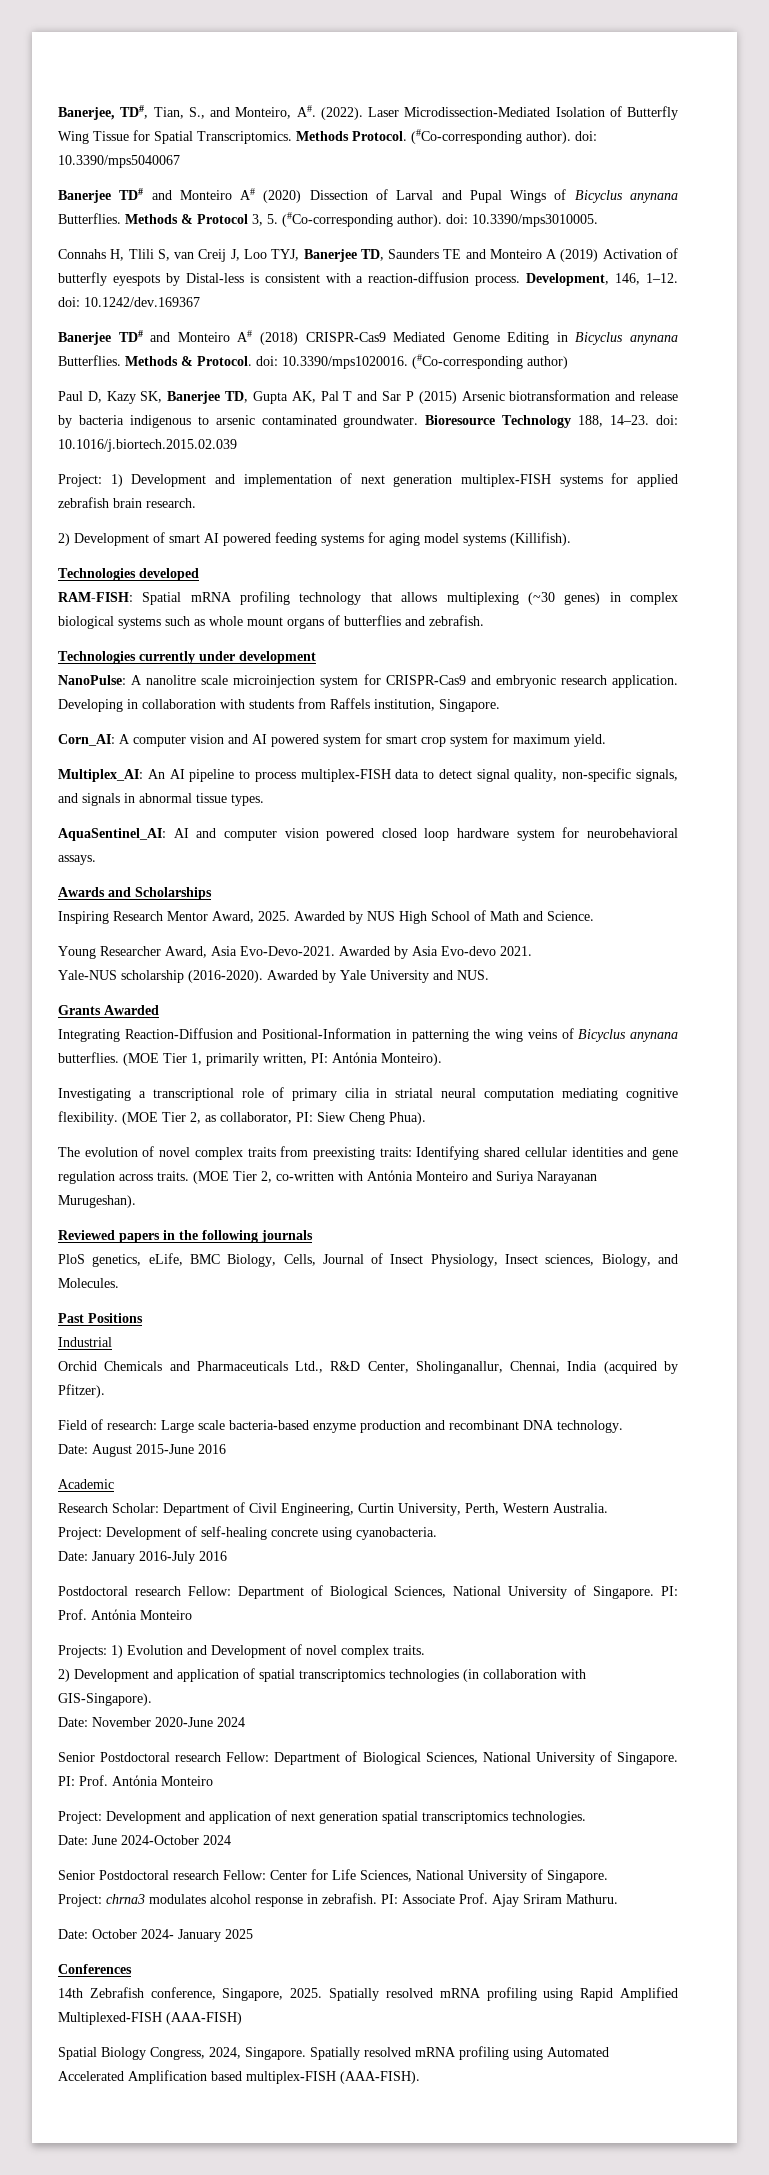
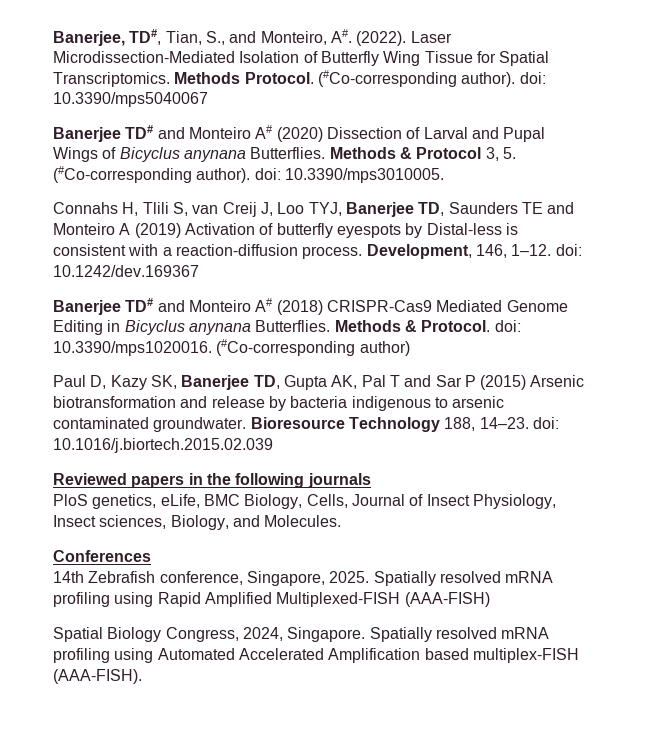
- Project: 1) Development and implementation of next generation multiplex-FISH systems for applied zebrafish brain research.
- 2) Development of smart AI powered feeding systems for aging model systems (Killifish).
- Technologies developed
- RAM-FISH: Spatial mRNA profiling technology that allows multiplexing (~30 genes) in complex biological systems such as whole mount organs of butterflies and zebrafish.
- Technologies currently under development
- NanoPulse: A nanolitre scale microinjection system for CRISPR-Cas9 and embryonic research application. Developing in collaboration with students from Raffels institution, Singapore.
- Corn_AI: A computer vision and AI powered system for smart crop system for maximum yield.
- Multiplex_AI: An AI pipeline to process multiplex-FISH data to detect signal quality, non-specific signals, and signals in abnormal tissue types.
- AquaSentinel_AI: AI and computer vision powered closed loop hardware system for neurobehavioral assays.
- Awards and Scholarships
- Inspiring Research Mentor Award, 2025. Awarded by NUS High School of Math and Science.
- Young Researcher Award, Asia Evo-Devo-2021. Awarded by Asia Evo-devo 2021.
- Yale-NUS scholarship (2016-2020). Awarded by Yale University and NUS.
- Grants Awarded
- Integrating Reaction-Diffusion and Positional-Information in patterning the wing veins of Bicyclus anynana butterflies. (MOE Tier 1, primarily written, PI: Antόnia Monteiro).
- Investigating a transcriptional role of primary cilia in striatal neural computation mediating cognitive flexibility. (MOE Tier 2, as collaborator, PI: Siew Cheng Phua).
- The evolution of novel complex traits from preexisting traits: Identifying shared cellular identities and gene regulation across traits. (MOE Tier 2, co-written with Antόnia Monteiro and Suriya Narayanan Murugeshan).
- Past Positions
- Industrial
- Orchid Chemicals and Pharmaceuticals Ltd., R&D Center, Sholinganallur, Chennai, India (acquired by Pfitzer).
- Field of research: Large scale bacteria-based enzyme production and recombinant DNA technology.
- Date: August 2015-June 2016
- Academic
- Research Scholar: Department of Civil Engineering, Curtin University, Perth, Western Australia.
- Project: Development of self-healing concrete using cyanobacteria.
- Date: January 2016-July 2016
- Postdoctoral research Fellow: Department of Biological Sciences, National University of Singapore. PI: Prof. Antόnia Monteiro
- Projects: 1) Evolution and Development of novel complex traits.
- 2) Development and application of spatial transcriptomics technologies (in collaboration with GIS-Singapore).
- Date: November 2020-June 2024
- Senior Postdoctoral research Fellow: Department of Biological Sciences, National University of Singapore. PI: Prof. Antόnia Monteiro
- Project: Development and application of next generation spatial transcriptomics technologies.
- Date: June 2024-October 2024
- Senior Postdoctoral research Fellow: Center for Life Sciences, National University of Singapore.
- Project: chrna3 modulates alcohol response in zebrafish. PI: Associate Prof. Ajay Sriram Mathuru.
- Date: October 2024- January 2025

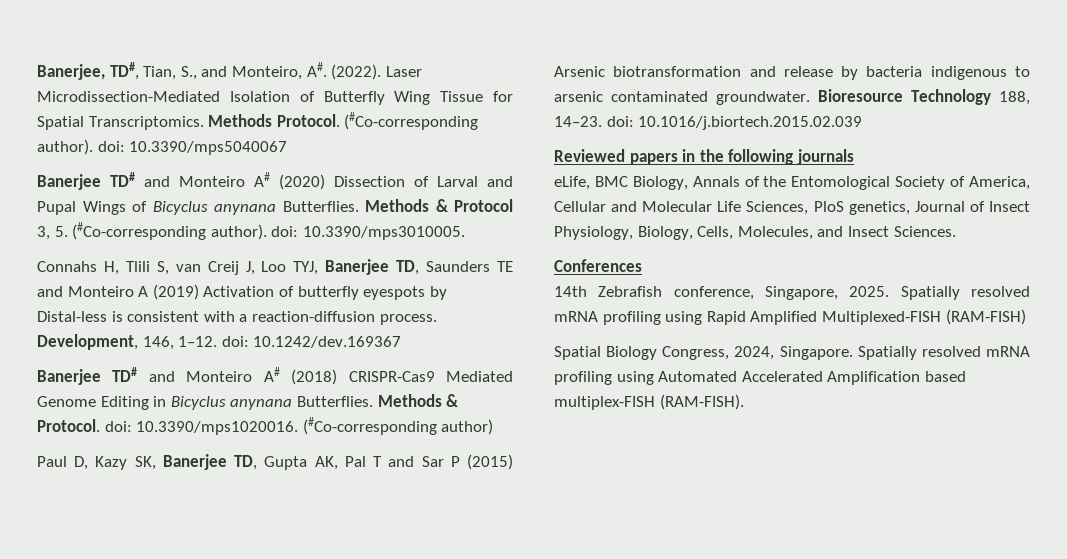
- PloS genetics, eLife, BMC Biology, Cells, Journal of Insect Physiology, Insect sciences, Biology, and Molecules.
+ eLife, BMC Biology, Annals of the Entomological Society of America, Cellular and Molecular Life Sciences, PloS genetics, Journal of Insect Physiology, Biology, Cells, Molecules, and Insect Sciences.
- Spatially resolved mRNA profiling using Rapid Amplified Multiplexed-FISH (AAA-FISH)
+ Spatially resolved mRNA profiling using Rapid Amplified Multiplexed-FISH (RAM-FISH)
- Spatially resolved mRNA profiling using Automated Accelerated Amplification based multiplex-FISH (AAA-FISH).
+ Spatially resolved mRNA profiling using Automated Accelerated Amplification based multiplex-FISH (RAM-FISH).

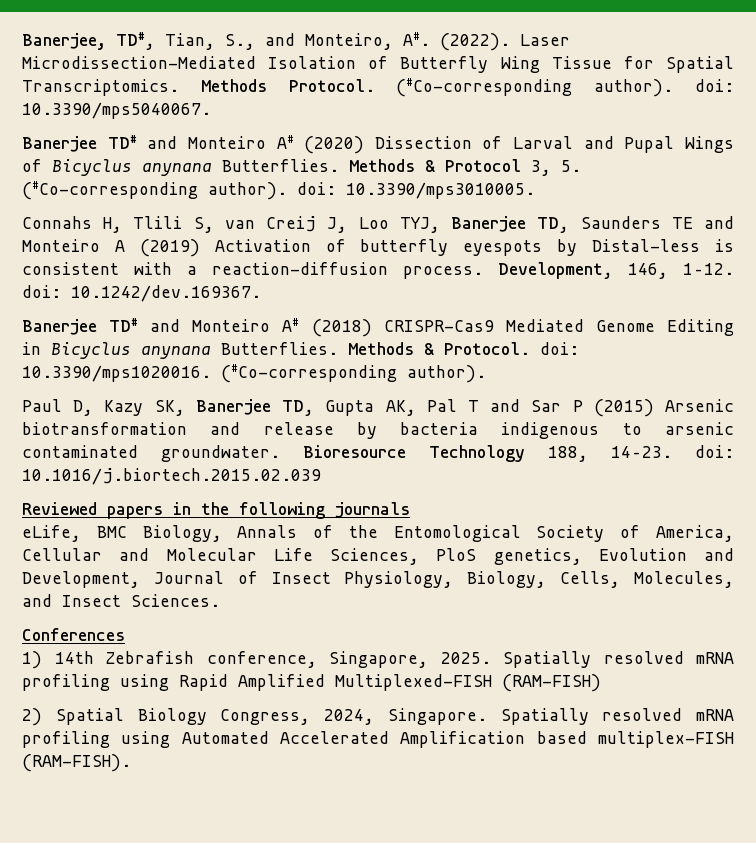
- (#Co-corresponding author). doi: 10.3390/mps5040067
+ (#Co-corresponding author). doi: 10.3390/mps5040067.
- Development, 146, 1–12. doi: 10.1242/dev.169367
+ Development, 146, 1–12. doi: 10.1242/dev.169367.
- Methods & Protocol. doi: 10.3390/mps1020016. (#Co-corresponding author)
+ Methods & Protocol. doi: 10.3390/mps1020016. (#Co-corresponding author).
- eLife, BMC Biology, Annals of the Entomological Society of America, Cellular and Molecular Life Sciences, PloS genetics, Journal of Insect Physiology, Biology, Cells, Molecules, and Insect Sciences.
+ eLife, BMC Biology, Annals of the Entomological Society of America, Cellular and Molecular Life Sciences, PloS genetics, Evolution and Development, Journal of Insect Physiology, Biology, Cells, Molecules, and Insect Sciences.
- 14th Zebrafish conference, Singapore, 2025.
+ 1) 14th Zebrafish conference, Singapore, 2025.
- Spatial Biology Congress, 2024, Singapore.
+ 2) Spatial Biology Congress, 2024, Singapore.

